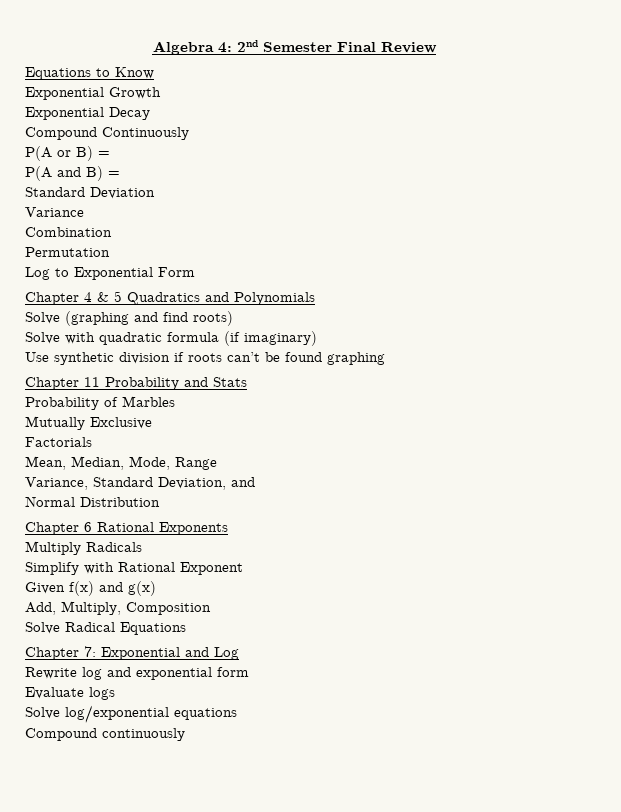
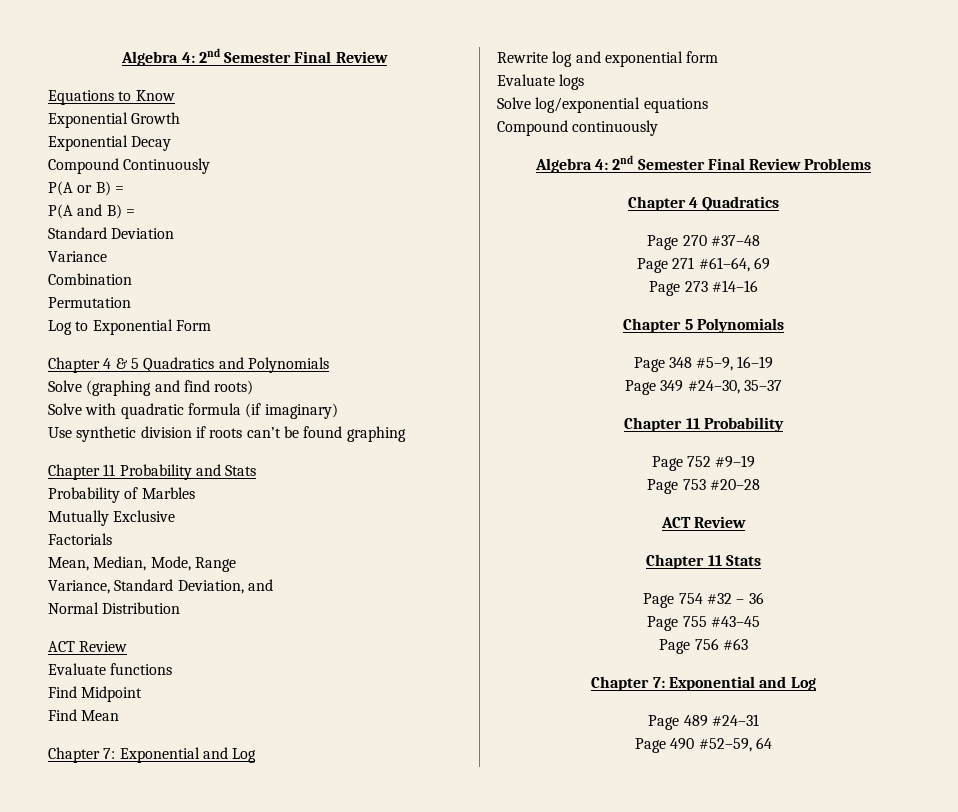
  Normal Distribution
- Chapter 6 Rational Exponents
- Multiply Radicals
- Simplify with Rational Exponent
- Given f(x) and g(x)
- Add, Multiply, Composition
- Solve Radical Equations
+ ACT Review
+ Evaluate functions
+ Find Midpoint
+ Find Mean
+ Algebra 4: 2nd Semester Final Review Problems
+ Chapter 4 Quadratics
+ Page 270 #37–48
+ Page 271 #61–64, 69
+ Page 273 #14–16
+ Chapter 5 Polynomials
+ Page 348 #5–9, 16–19
+ Page 349 #24–30, 35–37
+ Chapter 11 Probability
+ Page 752 #9–19
+ Page 753 #20–28
+ ACT Review
+ Chapter 11 Stats
+ Page 754 #32 – 36
+ Page 755 #43–45
+ Page 756 #63
+ Chapter 7: Exponential and Log
+ Page 489 #24–31
+ Page 490 #52–59, 64

